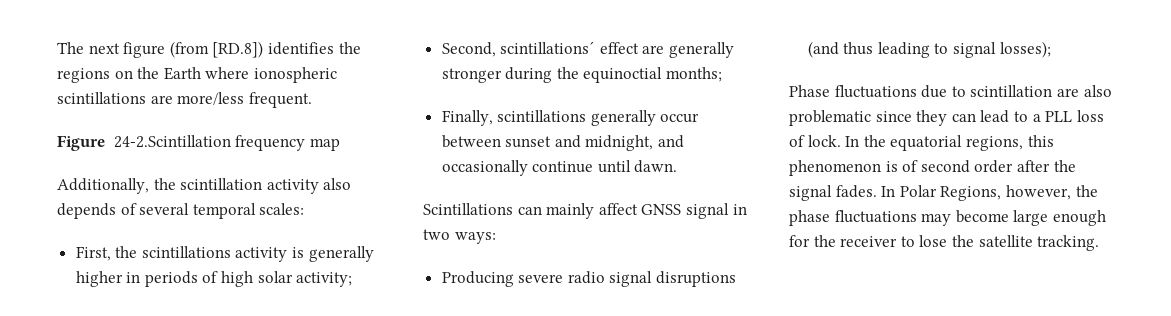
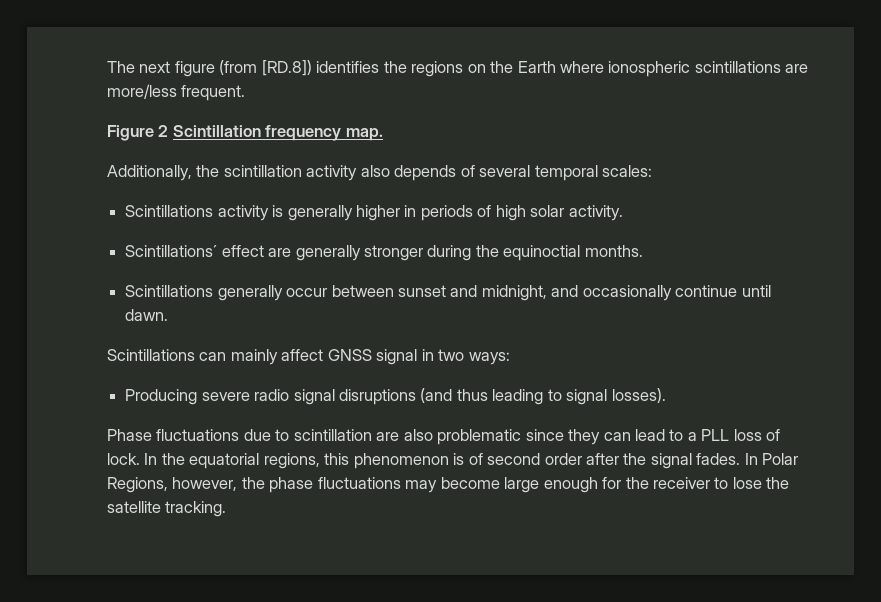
- Figure 24-2.Scintillation frequency map
+ Figure 2 Scintillation frequency map.
- First, the scintillations activity is generally higher in periods of high solar activity;
- Second, scintillations´ effect are generally stronger during the equinoctial months;
- Finally, scintillations generally occur between sunset and midnight, and occasionally continue until dawn.
+ Scintillations activity is generally higher in periods of high solar activity.
+ Scintillations´ effect are generally stronger during the equinoctial months.
+ Scintillations generally occur between sunset and midnight, and occasionally continue until dawn.
- Producing severe radio signal disruptions (and thus leading to signal losses);
+ Producing severe radio signal disruptions (and thus leading to signal losses).

